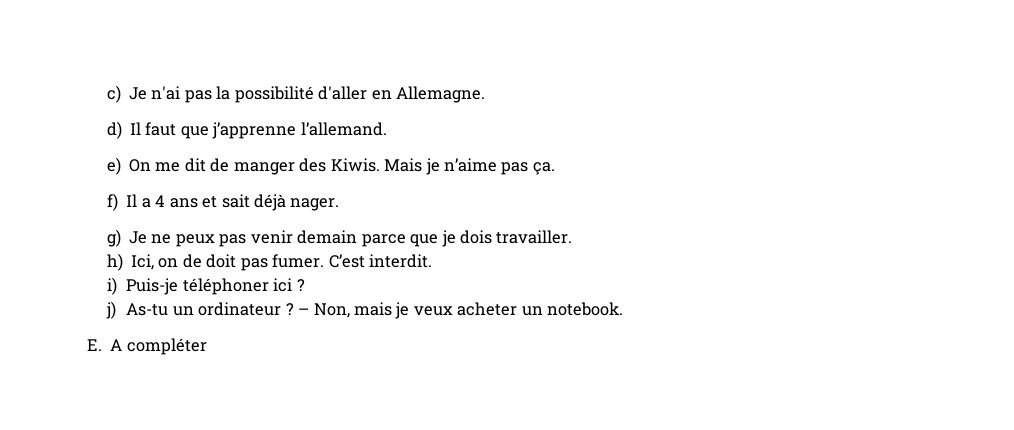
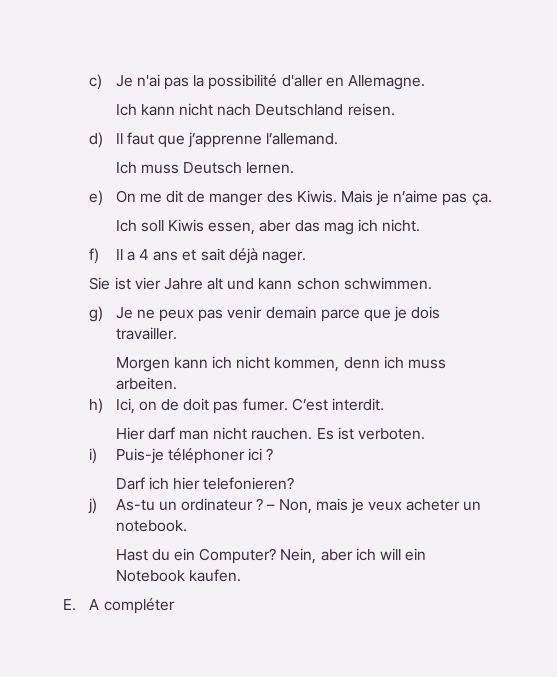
+ Ich kann nicht nach Deutschland reisen.
+ Ich muss Deutsch lernen.
+ Ich soll Kiwis essen, aber das mag ich nicht.
+ Sie ist vier Jahre alt und kann schon schwimmen.
+ Morgen kann ich nicht kommen, denn ich muss arbeiten.
+ Hier darf man nicht rauchen. Es ist verboten.
+ Darf ich hier telefonieren?
+ Hast du ein Computer? Nein, aber ich will ein Notebook kaufen.

